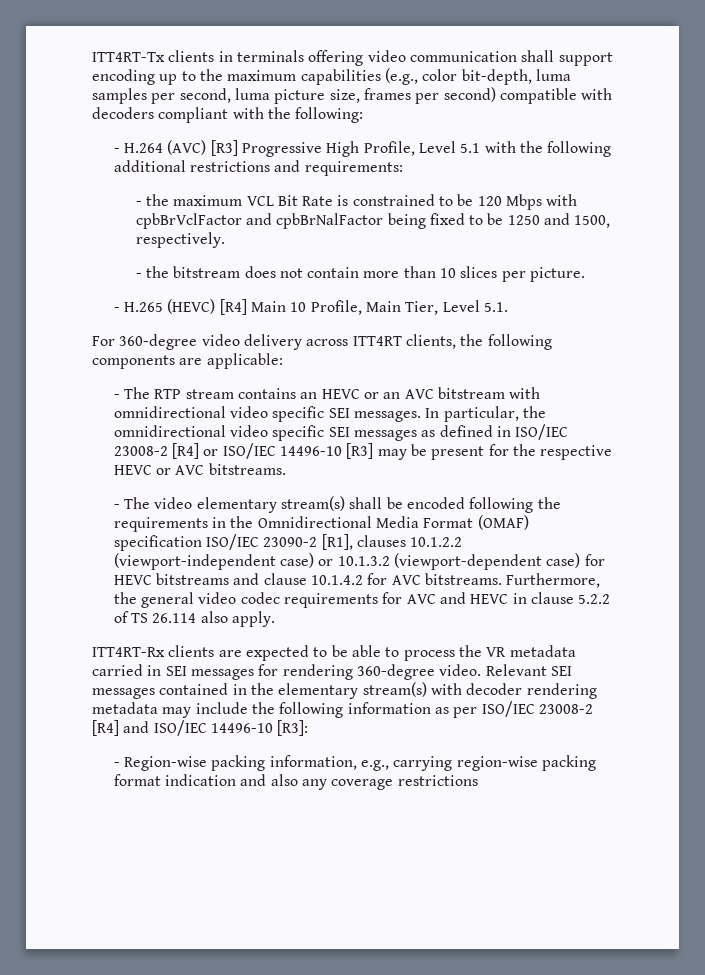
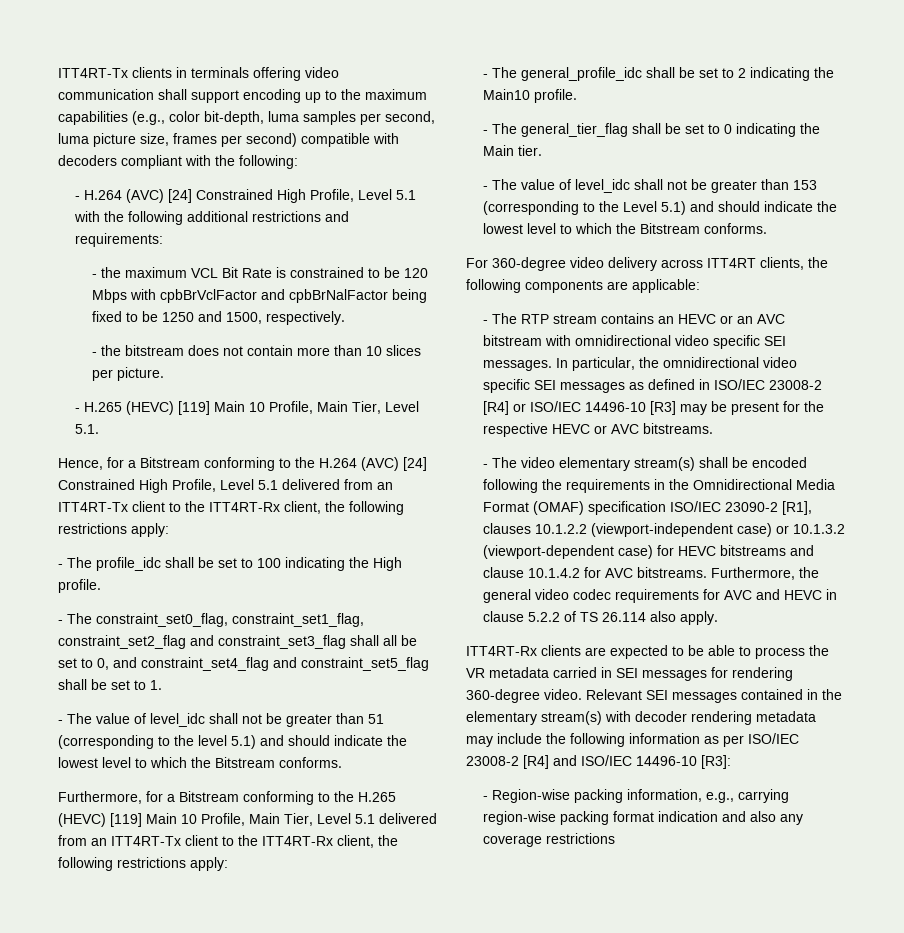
- - H.264 (AVC) [R3] Progressive High Profile, Level 5.1 with the following additional restrictions and requirements:
+ - H.264 (AVC) [24] Constrained High Profile, Level 5.1 with the following additional restrictions and requirements:
- - H.265 (HEVC) [R4] Main 10 Profile, Main Tier, Level 5.1.
+ - H.265 (HEVC) [119] Main 10 Profile, Main Tier, Level 5.1.
+ Hence, for a Bitstream conforming to the H.264 (AVC) [24] Constrained High Profile, Level 5.1 delivered from an ITT4RT-Tx client to the ITT4RT-Rx client, the following restrictions apply:
+ - The profile_idc shall be set to 100 indicating the High profile.
+ - The constraint_set0_flag, constraint_set1_flag, constraint_set2_flag and constraint_set3_flag shall all be set to 0, and constraint_set4_flag and constraint_set5_flag shall be set to 1.
+ - The value of level_idc shall not be greater than 51 (corresponding to the level 5.1) and should indicate the lowest level to which the Bitstream conforms.
+ Furthermore, for a Bitstream conforming to the H.265 (HEVC) [119] Main 10 Profile, Main Tier, Level 5.1 delivered from an ITT4RT-Tx client to the ITT4RT-Rx client, the following restrictions apply:
+ - The general_profile_idc shall be set to 2 indicating the Main10 profile.
+ - The general_tier_flag shall be set to 0 indicating the Main tier.
+ - The value of level_idc shall not be greater than 153 (corresponding to the Level 5.1) and should indicate the lowest level to which the Bitstream conforms.

